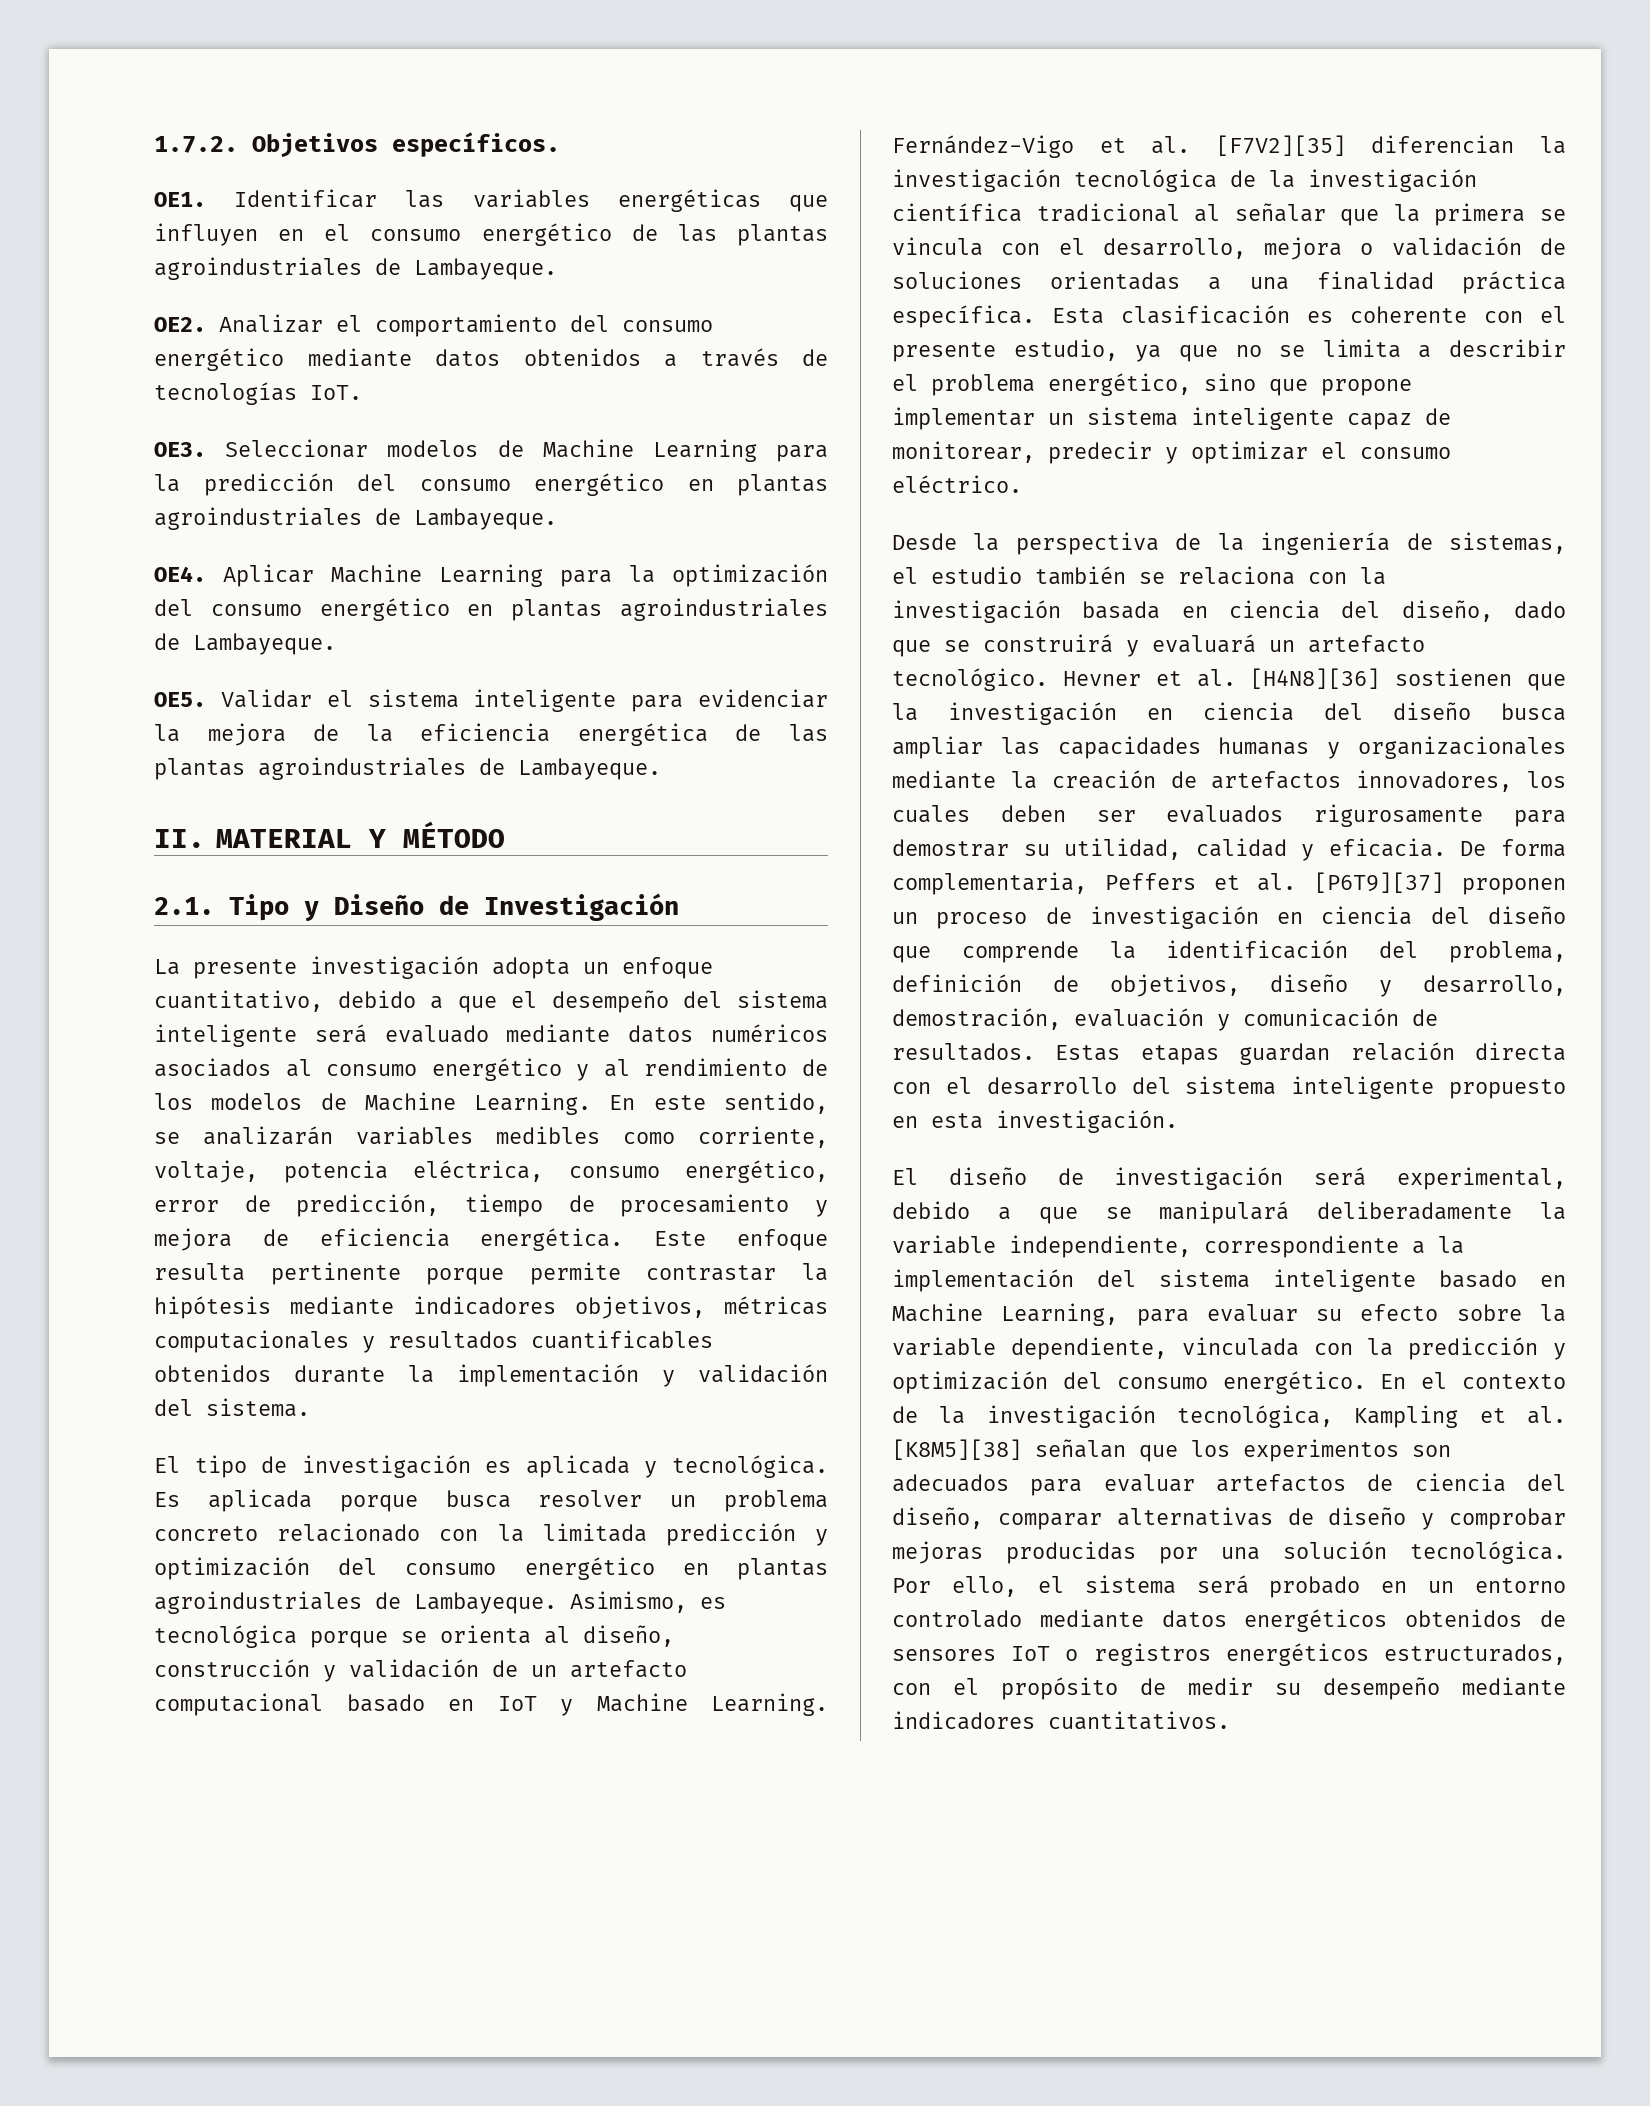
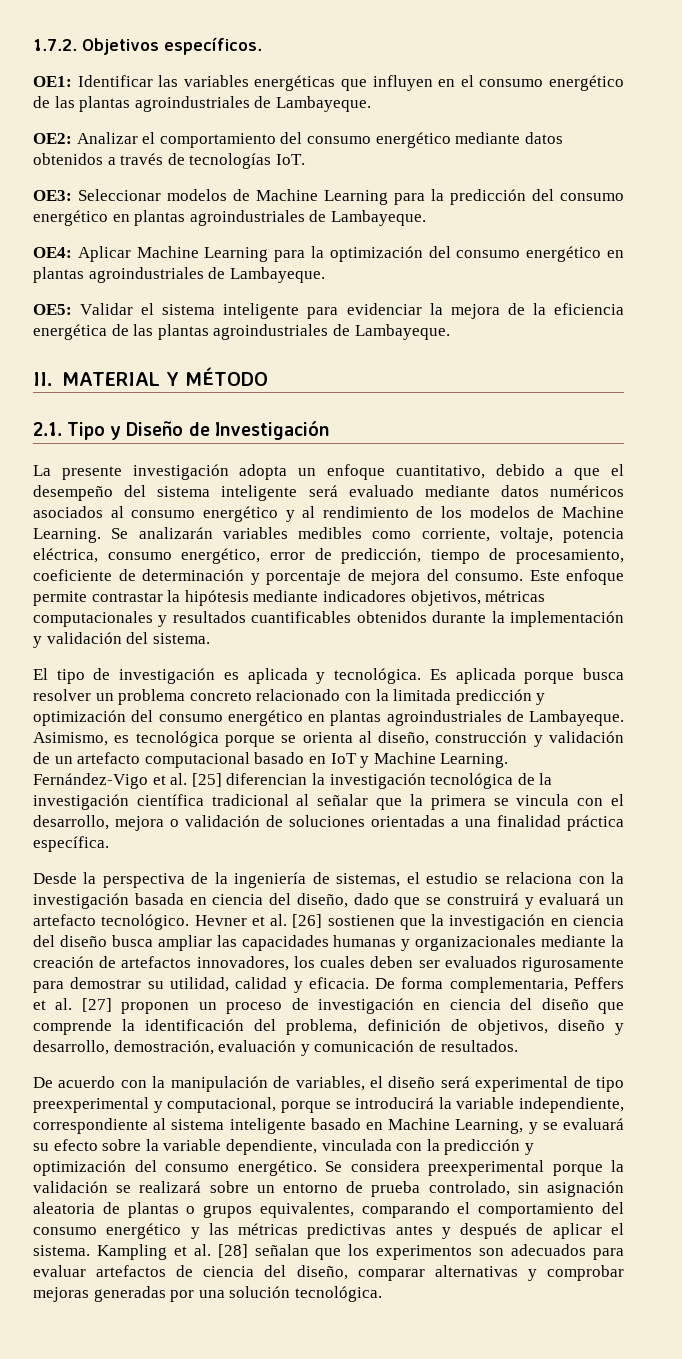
- OE1. Identificar las variables energéticas que influyen en el consumo energético de las plantas agroindustriales de Lambayeque.
+ OE1: Identificar las variables energéticas que influyen en el consumo energético de las plantas agroindustriales de Lambayeque.
- OE2. Analizar el comportamiento del consumo energético mediante datos obtenidos a través de tecnologías IoT.
+ OE2: Analizar el comportamiento del consumo energético mediante datos obtenidos a través de tecnologías IoT.
- OE3. Seleccionar modelos de Machine Learning para la predicción del consumo energético en plantas agroindustriales de Lambayeque.
+ OE3: Seleccionar modelos de Machine Learning para la predicción del consumo energético en plantas agroindustriales de Lambayeque.
- OE4. Aplicar Machine Learning para la optimización del consumo energético en plantas agroindustriales de Lambayeque.
+ OE4: Aplicar Machine Learning para la optimización del consumo energético en plantas agroindustriales de Lambayeque.
- OE5. Validar el sistema inteligente para evidenciar la mejora de la eficiencia energética de las plantas agroindustriales de Lambayeque.
+ OE5: Validar el sistema inteligente para evidenciar la mejora de la eficiencia energética de las plantas agroindustriales de Lambayeque.
- En este sentido, se analizarán variables medibles como corriente, voltaje, potencia eléctrica, consumo energético, error de predicción, tiempo de procesamiento y mejora de eficiencia energética. Este enfoque resulta pertinente porque permite contrastar la hipótesis mediante indicadores objetivos, métricas computacionales y resultados cuantificables obtenidos durante la implementación y validación del sistema.
+ Se analizarán variables medibles como corriente, voltaje, potencia eléctrica, consumo energético, error de predicción, tiempo de procesamiento, coeficiente de determinación y porcentaje de mejora del consumo. Este enfoque permite contrastar la hipótesis mediante indicadores objetivos, métricas computacionales y resultados cuantificables obtenidos durante la implementación y validación del sistema.
- Fernández-Vigo et al. [F7V2][35] diferencian la investigación tecnológica de la investigación científica tradicional al señalar que la primera se vincula con el desarrollo, mejora o validación de soluciones orientadas a una finalidad práctica específica. Esta clasificación es coherente con el presente estudio, ya que no se limita a describir el problema energético, sino que propone implementar un sistema inteligente capaz de monitorear, predecir y optimizar el consumo eléctrico.
+ Fernández-Vigo et al. [25] diferencian la investigación tecnológica de la investigación científica tradicional al señalar que la primera se vincula con el desarrollo, mejora o validación de soluciones orientadas a una finalidad práctica específica.
- Desde la perspectiva de la ingeniería de sistemas, el estudio también se relaciona con la investigación basada en ciencia del diseño, dado que se construirá y evaluará un artefacto tecnológico.
+ Desde la perspectiva de la ingeniería de sistemas, el estudio se relaciona con la investigación basada en ciencia del diseño, dado que se construirá y evaluará un artefacto tecnológico.
- Hevner et al. [H4N8][36] sostienen que la investigación en ciencia del diseño busca ampliar las capacidades humanas y organizacionales mediante la creación de artefactos innovadores, los cuales deben ser evaluados rigurosamente para demostrar su utilidad, calidad y eficacia.
+ Hevner et al. [26] sostienen que la investigación en ciencia del diseño busca ampliar las capacidades humanas y organizacionales mediante la creación de artefactos innovadores, los cuales deben ser evaluados rigurosamente para demostrar su utilidad, calidad y eficacia.
- De forma complementaria, Peffers et al. [P6T9][37] proponen un proceso de investigación en ciencia del diseño que comprende la identificación del problema, definición de objetivos, diseño y desarrollo, demostración, evaluación y comunicación de resultados. Estas etapas guardan relación directa con el desarrollo del sistema inteligente propuesto en esta investigación.
- El diseño de investigación será experimental, debido a que se manipulará deliberadamente la variable independiente, correspondiente a la implementación del sistema inteligente basado en Machine Learning, para evaluar su efecto sobre la variable dependiente, vinculada con la predicción y optimización del consumo energético.
+ De forma complementaria, Peffers et al. [27] proponen un proceso de investigación en ciencia del diseño que comprende la identificación del problema, definición de objetivos, diseño y desarrollo, demostración, evaluación y comunicación de resultados.
+ De acuerdo con la manipulación de variables, el diseño será experimental de tipo preexperimental y computacional, porque se introducirá la variable independiente, correspondiente al sistema inteligente basado en Machine Learning, y se evaluará su efecto sobre la variable dependiente, vinculada con la predicción y optimización del consumo energético.
- En el contexto de la investigación tecnológica, Kampling et al. [K8M5][38] señalan que los experimentos son adecuados para evaluar artefactos de ciencia del diseño, comparar alternativas de diseño y comprobar mejoras producidas por una solución tecnológica. Por ello, el sistema será probado en un entorno controlado mediante datos energéticos obtenidos de sensores IoT o registros energéticos estructurados, con el propósito de medir su desempeño mediante indicadores cuantitativos.
+ Se considera preexperimental porque la validación se realizará sobre un entorno de prueba controlado, sin asignación aleatoria de plantas o grupos equivalentes, comparando el comportamiento del consumo energético y las métricas predictivas antes y después de aplicar el sistema. Kampling et al. [28] señalan que los experimentos son adecuados para evaluar artefactos de ciencia del diseño, comparar alternativas y comprobar mejoras generadas por una solución tecnológica.

